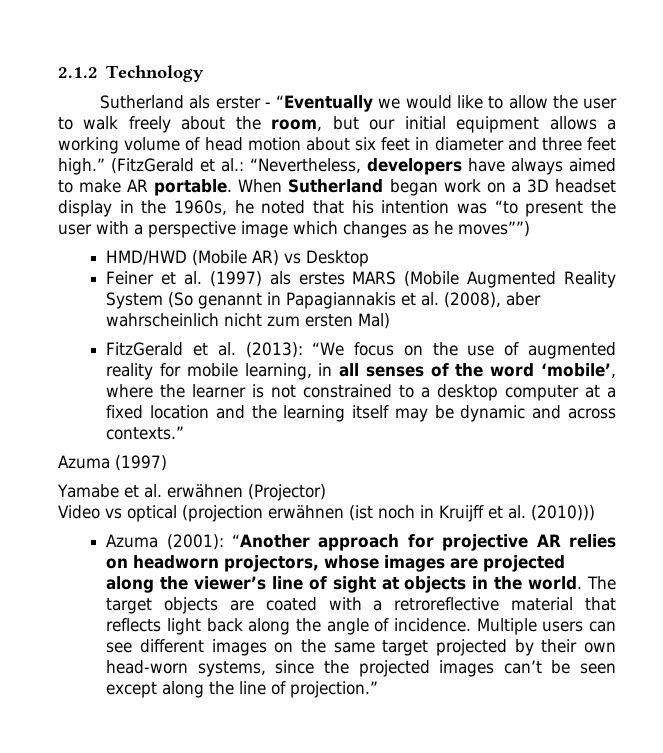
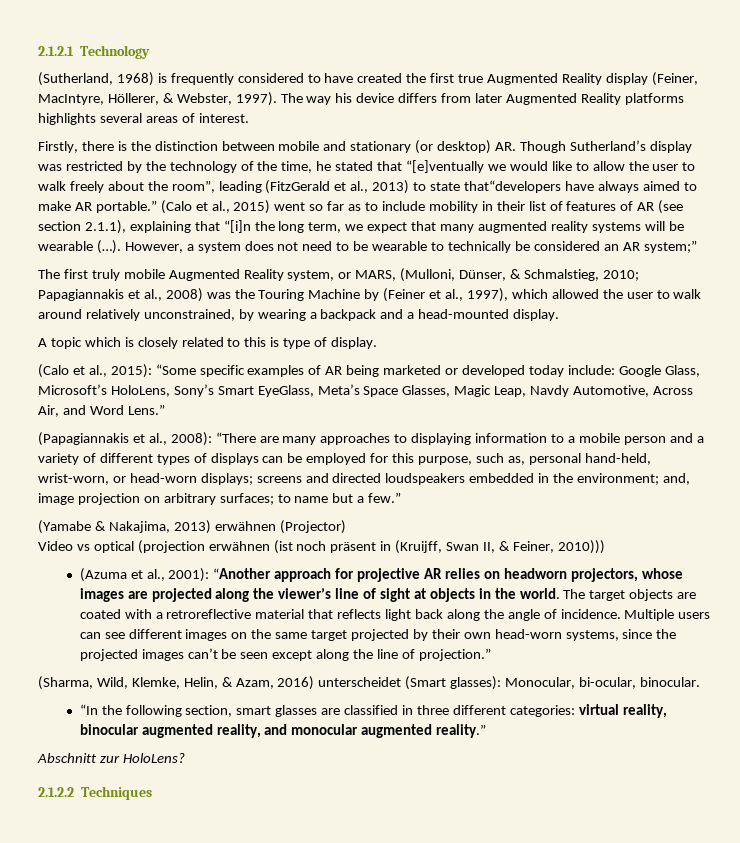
- 2.1.2 Technology
+ 2.1.2.1 Technology
- Sutherland als erster - “Eventually we would like to allow the user to walk freely about the room, but our initial equipment allows a working volume of head motion about six feet in diameter and three feet high.” (FitzGerald et al.: “Nevertheless, developers have always aimed to make AR portable. When Sutherland began work on a 3D headset display in the 1960s, he noted that his intention was “to present the user with a perspective image which changes as he moves””)
- HMD/HWD (Mobile AR) vs Desktop
- Feiner et al. (1997) als erstes MARS (Mobile Augmented Reality System (So genannt in Papagiannakis et al. (2008), aber wahrscheinlich nicht zum ersten Mal)
- FitzGerald et al. (2013): “We focus on the use of augmented reality for mobile learning, in all senses of the word ‘mobile’, where the learner is not constrained to a desktop computer at a fixed location and the learning itself may be dynamic and across contexts.”
- Azuma (1997)
- Yamabe et al. erwähnen (Projector)
+ (Sutherland, 1968) is frequently considered to have created the first true Augmented Reality display (Feiner, MacIntyre, Höllerer, & Webster, 1997). The way his device differs from later Augmented Reality platforms highlights several areas of interest.
+ Firstly, there is the distinction between mobile and stationary (or desktop) AR. Though Sutherland’s display was restricted by the technology of the time, he stated that “[e]ventually we would like to allow the user to walk freely about the room”, leading (FitzGerald et al., 2013) to state that“developers have always aimed to make AR portable.” (Calo et al., 2015) went so far as to include mobility in their list of features of AR (see section 2.1.1), explaining that “[i]n the long term, we expect that many augmented reality systems will be wearable (…). However, a system does not need to be wearable to technically be considered an AR system;”
+ The first truly mobile Augmented Reality system, or MARS, (Mulloni, Dünser, & Schmalstieg, 2010; Papagiannakis et al., 2008) was the Touring Machine by (Feiner et al., 1997), which allowed the user to walk around relatively unconstrained, by wearing a backpack and a head-mounted display.
+ A topic which is closely related to this is type of display.
+ (Calo et al., 2015): “Some specific examples of AR being marketed or developed today include: Google Glass, Microsoft’s HoloLens, Sony’s Smart EyeGlass, Meta’s Space Glasses, Magic Leap, Navdy Automotive, Across Air, and Word Lens.”
+ (Papagiannakis et al., 2008): “There are many approaches to displaying information to a mobile person and a variety of different types of displays can be employed for this purpose, such as, personal hand-held, wrist-worn, or head-worn displays; screens and directed loudspeakers embedded in the environment; and, image projection on arbitrary surfaces; to name but a few.”
+ (Yamabe & Nakajima, 2013) erwähnen (Projector)
- Video vs optical (projection erwähnen (ist noch in Kruijff et al. (2010)))
- Azuma (2001): “Another approach for projective AR relies on headworn projectors, whose images are projected along the viewer’s line of sight at objects in the world.
+ Video vs optical (projection erwähnen (ist noch präsent in (Kruijff, Swan II, & Feiner, 2010)))
+ (Azuma et al., 2001): “Another approach for projective AR relies on headworn projectors, whose images are projected along the viewer’s line of sight at objects in the world.
+ (Sharma, Wild, Klemke, Helin, & Azam, 2016) unterscheidet (Smart glasses): Monocular, bi-ocular, binocular.
+ “In the following section, smart glasses are classified in three different categories: virtual reality, binocular augmented reality, and monocular augmented reality.”
+ Abschnitt zur HoloLens?
+ 2.1.2.2 Techniques

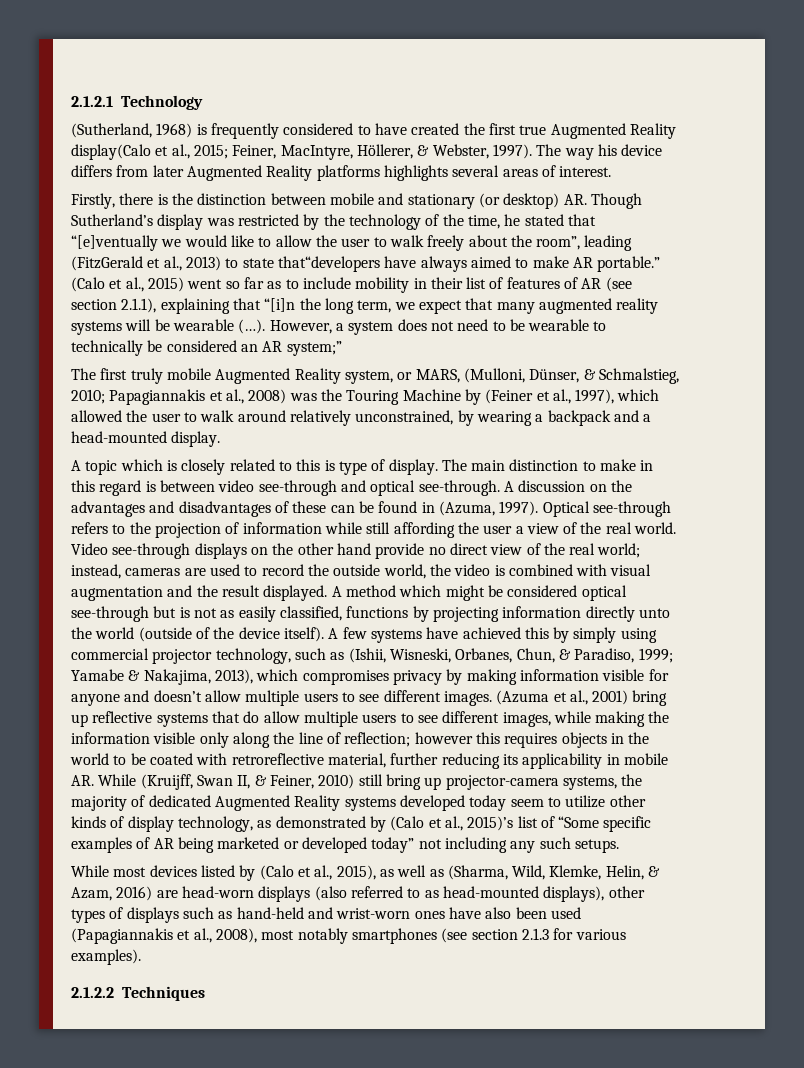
- (Sutherland, 1968) is frequently considered to have created the first true Augmented Reality display (Feiner, MacIntyre, Höllerer, & Webster, 1997).
+ (Sutherland, 1968) is frequently considered to have created the first true Augmented Reality display(Calo et al., 2015; Feiner, MacIntyre, Höllerer, & Webster, 1997).
- A topic which is closely related to this is type of display.
- (Calo et al., 2015): “Some specific examples of AR being marketed or developed today include: Google Glass, Microsoft’s HoloLens, Sony’s Smart EyeGlass, Meta’s Space Glasses, Magic Leap, Navdy Automotive, Across Air, and Word Lens.”
- (Papagiannakis et al., 2008): “There are many approaches to displaying information to a mobile person and a variety of different types of displays can be employed for this purpose, such as, personal hand-held, wrist-worn, or head-worn displays; screens and directed loudspeakers embedded in the environment; and, image projection on arbitrary surfaces; to name but a few.”
- (Yamabe & Nakajima, 2013) erwähnen (Projector)
- Video vs optical (projection erwähnen (ist noch präsent in (Kruijff, Swan II, & Feiner, 2010)))
- (Azuma et al., 2001): “Another approach for projective AR relies on headworn projectors, whose images are projected along the viewer’s line of sight at objects in the world. The target objects are coated with a retroreflective material that reflects light back along the angle of incidence. Multiple users can see different images on the same target projected by their own head-worn systems, since the projected images can’t be seen except along the line of projection.”
- (Sharma, Wild, Klemke, Helin, & Azam, 2016) unterscheidet (Smart glasses): Monocular, bi-ocular, binocular.
- “In the following section, smart glasses are classified in three different categories: virtual reality, binocular augmented reality, and monocular augmented reality.”
- Abschnitt zur HoloLens?
+ A topic which is closely related to this is type of display. The main distinction to make in this regard is between video see-through and optical see-through. A discussion on the advantages and disadvantages of these can be found in (Azuma, 1997). Optical see-through refers to the projection of information while still affording the user a view of the real world. Video see-through displays on the other hand provide no direct view of the real world; instead, cameras are used to record the outside world, the video is combined with visual augmentation and the result displayed. A method which might be considered optical see-through but is not as easily classified, functions by projecting information directly unto the world (outside of the device itself). A few systems have achieved this by simply using commercial projector technology, such as (Ishii, Wisneski, Orbanes, Chun, & Paradiso, 1999; Yamabe & Nakajima, 2013), which compromises privacy by making information visible for anyone and doesn’t allow multiple users to see different images. (Azuma et al., 2001) bring up reflective systems that do allow multiple users to see different images, while making the information visible only along the line of reflection; however this requires objects in the world to be coated with retroreflective material, further reducing its applicability in mobile AR. While (Kruijff, Swan II, & Feiner, 2010) still bring up projector-camera systems, the majority of dedicated Augmented Reality systems developed today seem to utilize other kinds of display technology, as demonstrated by (Calo et al., 2015)’s list of “Some specific examples of AR being marketed or developed today” not including any such setups.
+ While most devices listed by (Calo et al., 2015), as well as (Sharma, Wild, Klemke, Helin, & Azam, 2016) are head-worn displays (also referred to as head-mounted displays), other types of displays such as hand-held and wrist-worn ones have also been used (Papagiannakis et al., 2008), most notably smartphones (see section 2.1.3 for various examples).

